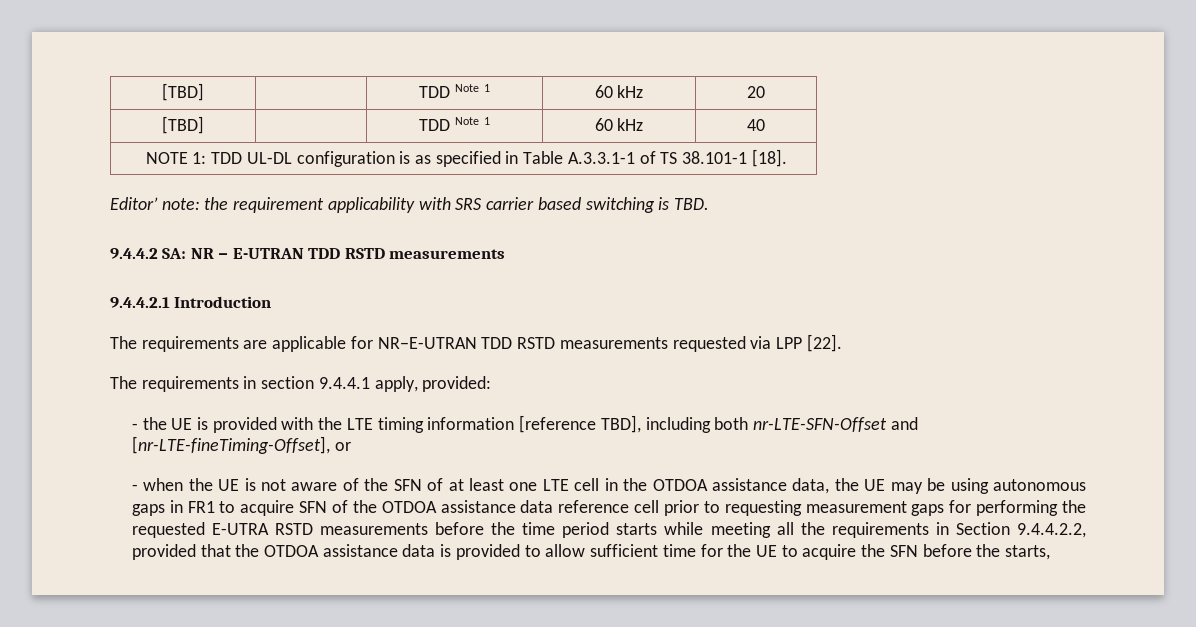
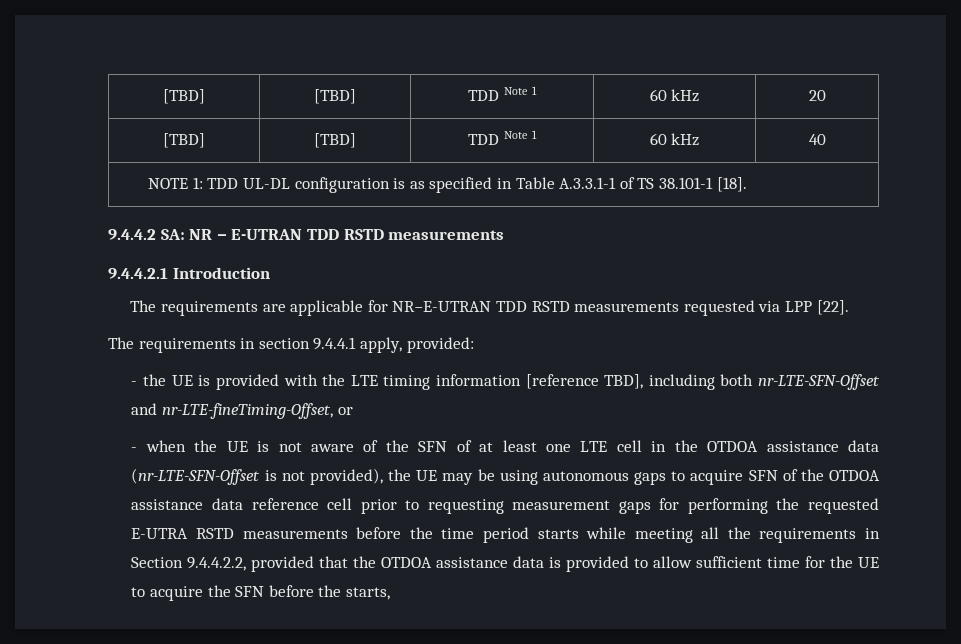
- [TBD] | | TDD Note 1 | 60 kHz | 20
+ [TBD] | [TBD] | TDD Note 1 | 60 kHz | 20
- [TBD] | | TDD Note 1 | 60 kHz | 40
+ [TBD] | [TBD] | TDD Note 1 | 60 kHz | 40
- Editor’ note: the requirement applicability with SRS carrier based switching is TBD.
- - the UE is provided with the LTE timing information [reference TBD], including both nr-LTE-SFN-Offset and [nr-LTE-fineTiming-Offset], or
+ - the UE is provided with the LTE timing information [reference TBD], including both nr-LTE-SFN-Offset and nr-LTE-fineTiming-Offset, or
- - when the UE is not aware of the SFN of at least one LTE cell in the OTDOA assistance data, the UE may be using autonomous gaps in FR1 to acquire SFN of the OTDOA assistance data reference cell prior to requesting measurement gaps for performing the requested E-UTRA RSTD measurements before the time period starts while meeting all the requirements in Section 9.4.4.2.2, provided that the OTDOA assistance data is provided to allow sufficient time for the UE to acquire the SFN before the starts,
+ - when the UE is not aware of the SFN of at least one LTE cell in the OTDOA assistance data (nr-LTE-SFN-Offset is not provided), the UE may be using autonomous gaps to acquire SFN of the OTDOA assistance data reference cell prior to requesting measurement gaps for performing the requested E-UTRA RSTD measurements before the time period starts while meeting all the requirements in Section 9.4.4.2.2, provided that the OTDOA assistance data is provided to allow sufficient time for the UE to acquire the SFN before the starts,

